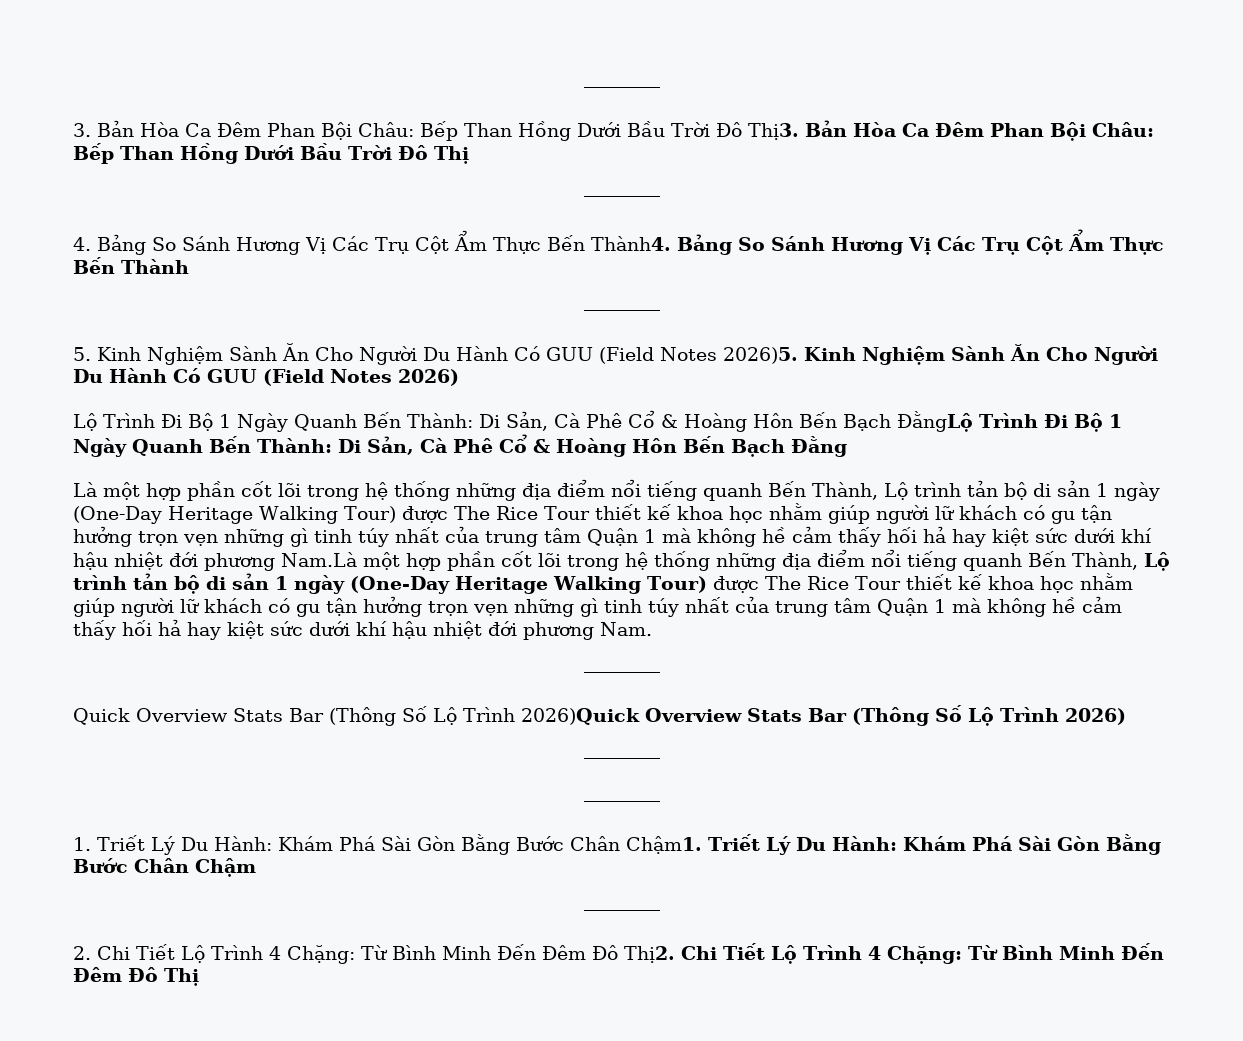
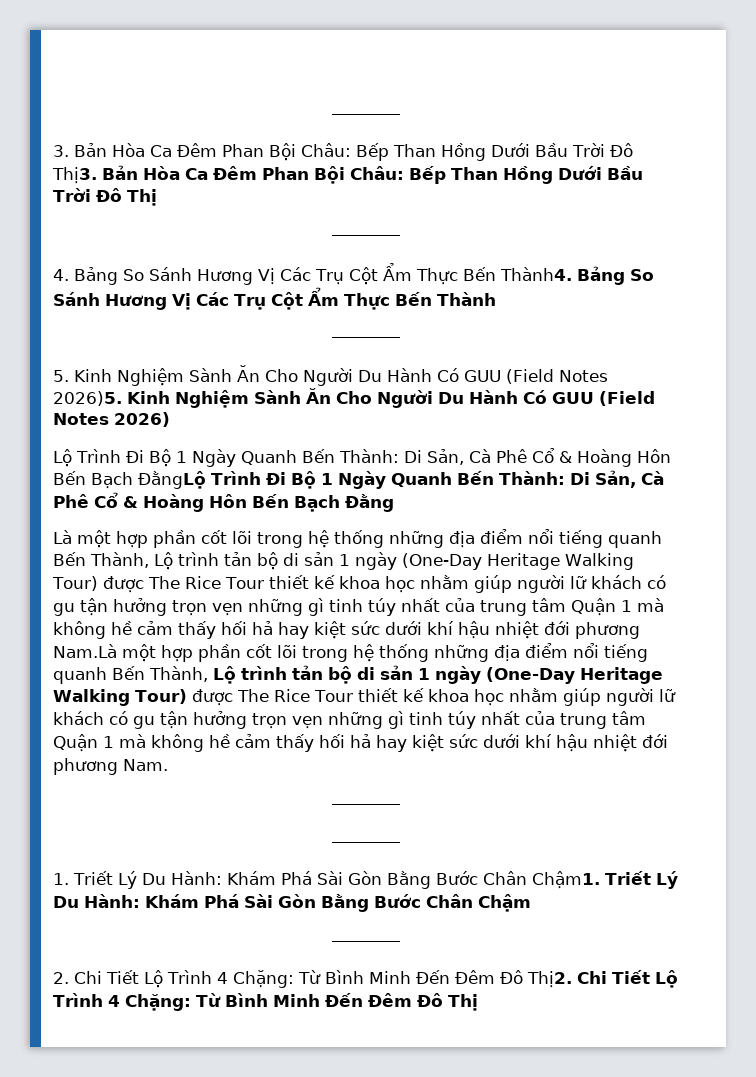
- Quick Overview Stats Bar (Thông Số Lộ Trình 2026)Quick Overview Stats Bar (Thông Số Lộ Trình 2026)
- ――――

